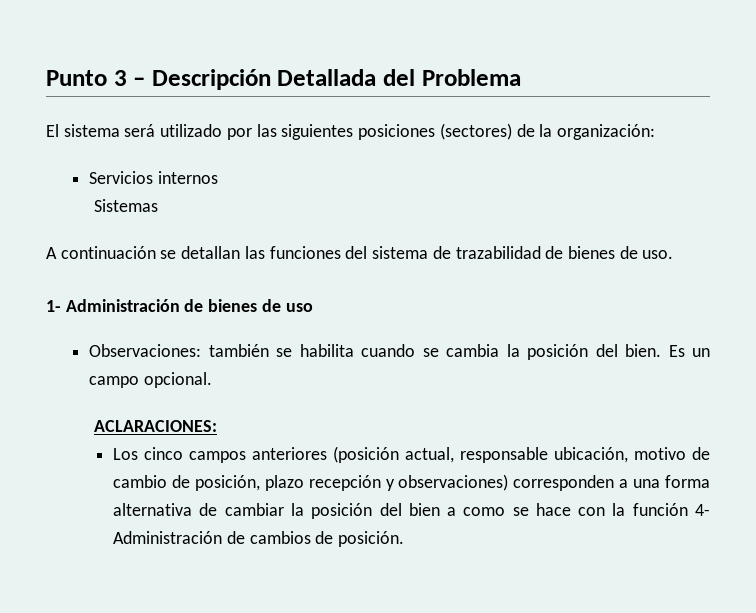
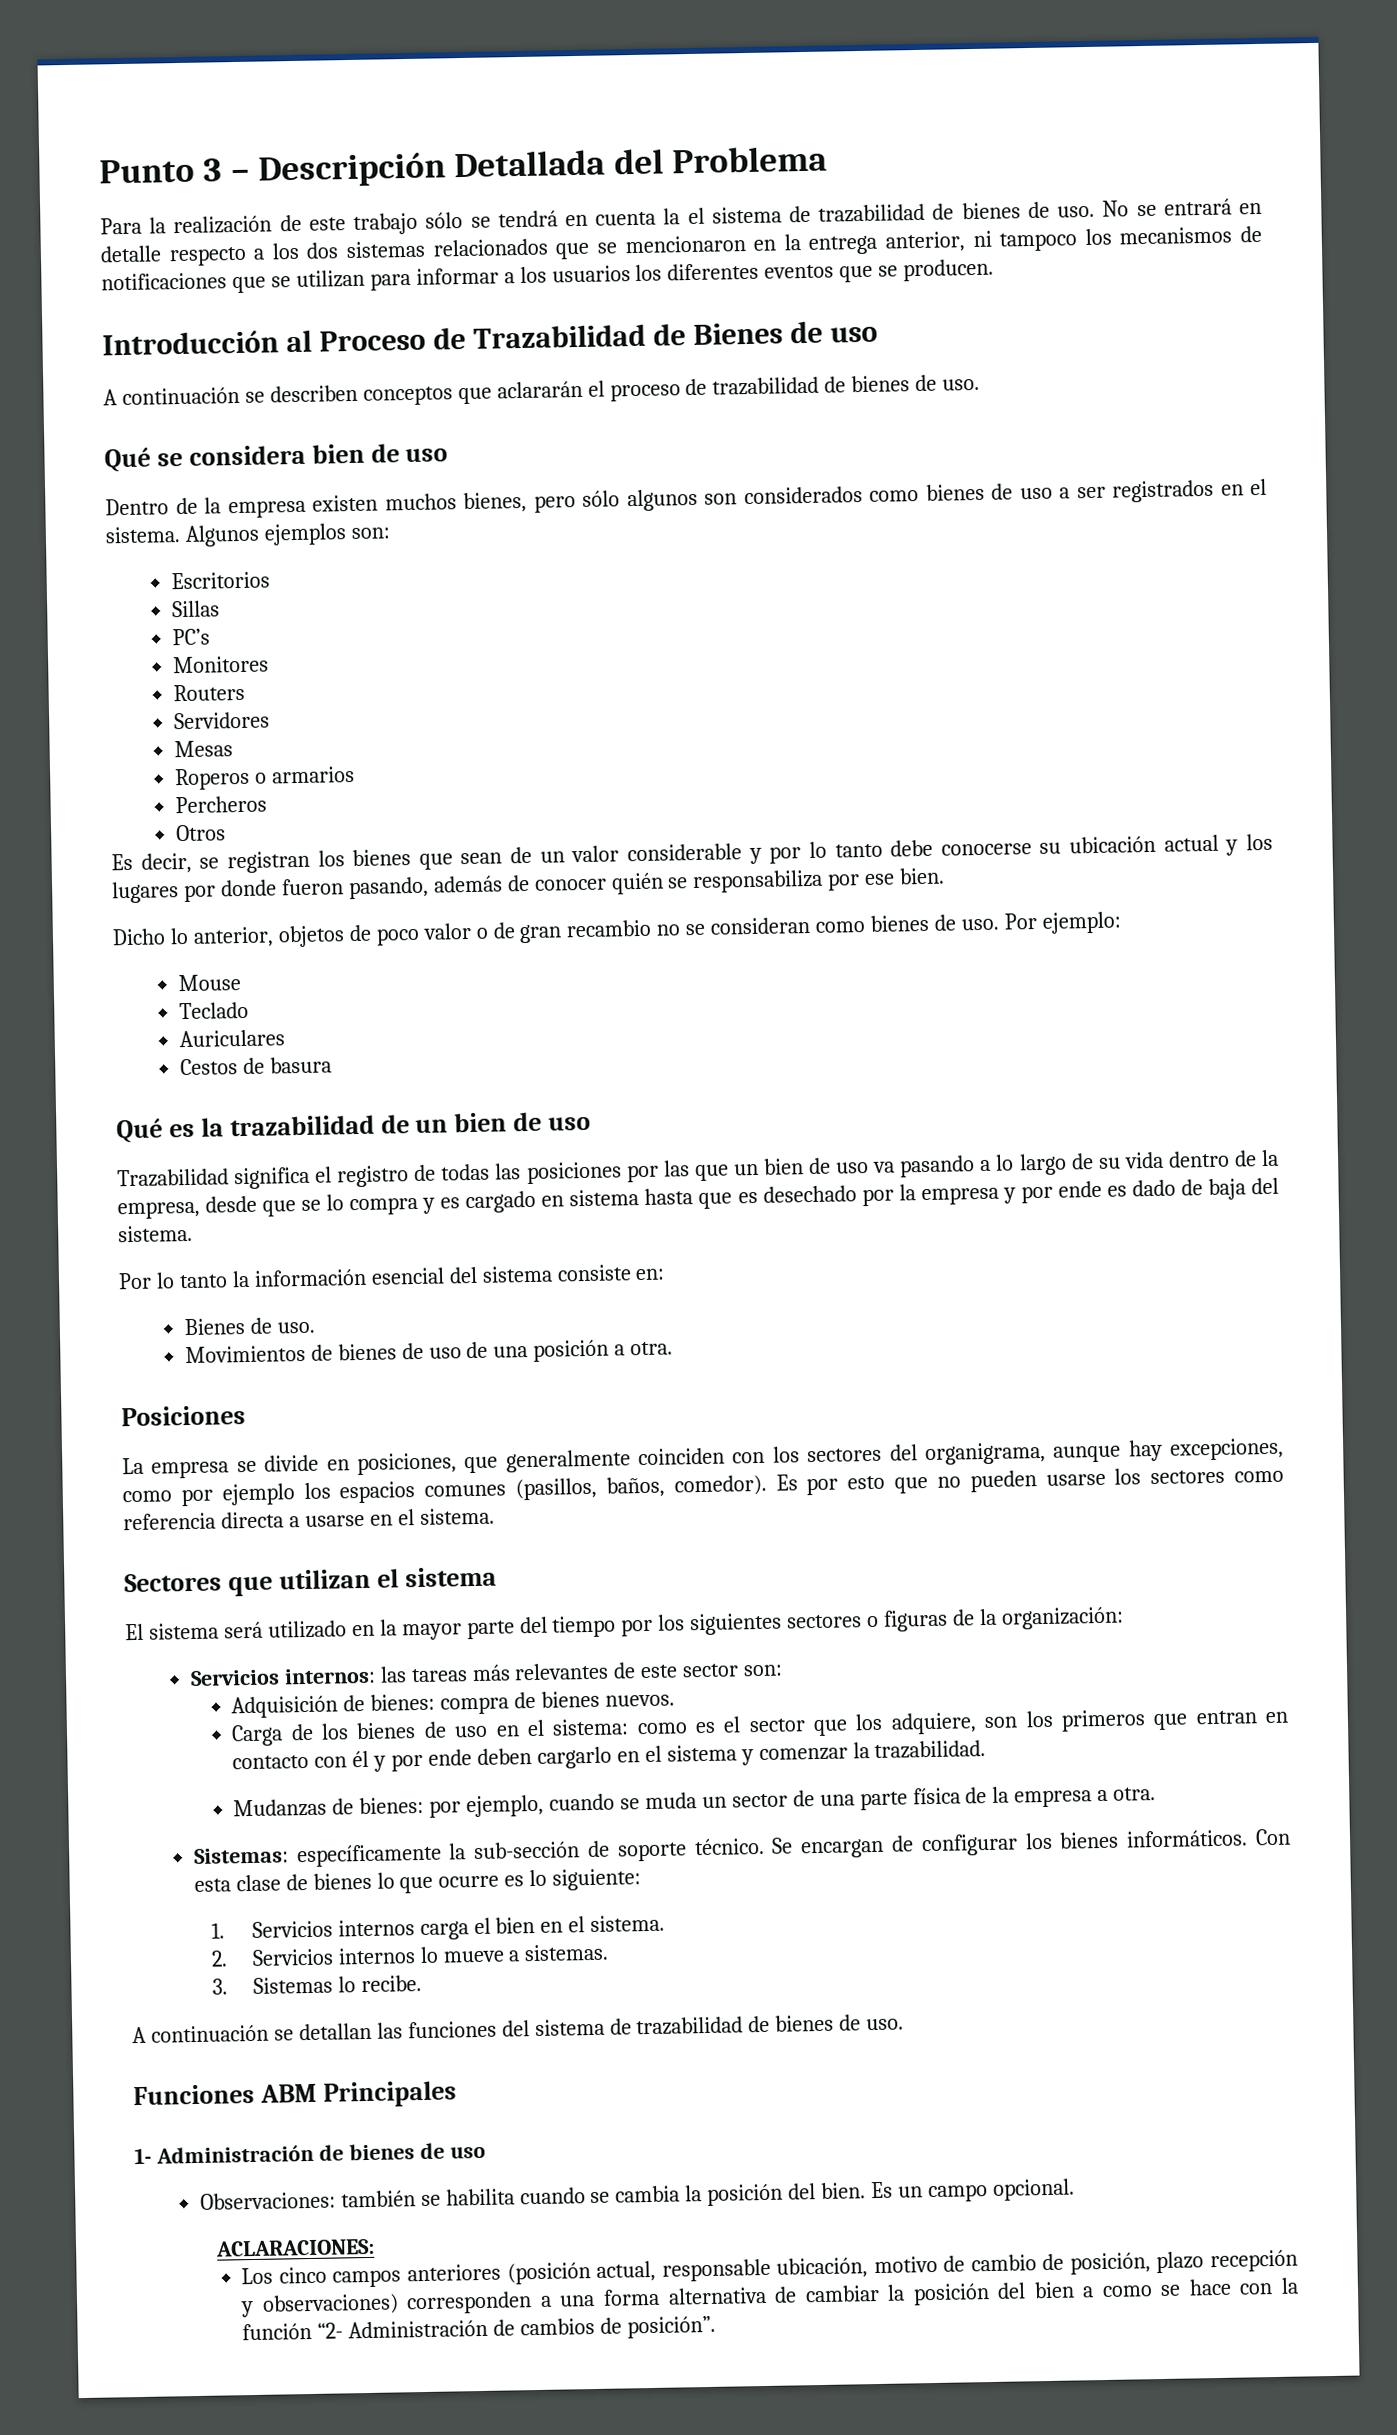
- El sistema será utilizado por las siguientes posiciones (sectores) de la organización:
- Servicios internos
- Sistemas
+ Para la realización de este trabajo sólo se tendrá en cuenta la el sistema de trazabilidad de bienes de uso. No se entrará en detalle respecto a los dos sistemas relacionados que se mencionaron en la entrega anterior, ni tampoco los mecanismos de notificaciones que se utilizan para informar a los usuarios los diferentes eventos que se producen.
+ Introducción al Proceso de Trazabilidad de Bienes de uso
+ A continuación se describen conceptos que aclararán el proceso de trazabilidad de bienes de uso.
+ Qué se considera bien de uso
+ Dentro de la empresa existen muchos bienes, pero sólo algunos son considerados como bienes de uso a ser registrados en el sistema. Algunos ejemplos son:
+ Escritorios
+ Sillas
+ PC’s
+ Monitores
+ Routers
+ Servidores
+ Mesas
+ Roperos o armarios
+ Percheros
+ Otros
+ Es decir, se registran los bienes que sean de un valor considerable y por lo tanto debe conocerse su ubicación actual y los lugares por donde fueron pasando, además de conocer quién se responsabiliza por ese bien.
+ Dicho lo anterior, objetos de poco valor o de gran recambio no se consideran como bienes de uso. Por ejemplo:
+ Mouse
+ Teclado
+ Auriculares
+ Cestos de basura
+ Qué es la trazabilidad de un bien de uso
+ Trazabilidad significa el registro de todas las posiciones por las que un bien de uso va pasando a lo largo de su vida dentro de la empresa, desde que se lo compra y es cargado en sistema hasta que es desechado por la empresa y por ende es dado de baja del sistema.
+ Por lo tanto la información esencial del sistema consiste en:
+ Bienes de uso.
+ Movimientos de bienes de uso de una posición a otra.
+ Posiciones
+ La empresa se divide en posiciones, que generalmente coinciden con los sectores del organigrama, aunque hay excepciones, como por ejemplo los espacios comunes (pasillos, baños, comedor). Es por esto que no pueden usarse los sectores como referencia directa a usarse en el sistema.
+ Sectores que utilizan el sistema
+ El sistema será utilizado en la mayor parte del tiempo por los siguientes sectores o figuras de la organización:
+ Servicios internos: las tareas más relevantes de este sector son:
+ Adquisición de bienes: compra de bienes nuevos.
+ Carga de los bienes de uso en el sistema: como es el sector que los adquiere, son los primeros que entran en contacto con él y por ende deben cargarlo en el sistema y comenzar la trazabilidad.
+ Mudanzas de bienes: por ejemplo, cuando se muda un sector de una parte física de la empresa a otra.
+ Sistemas: específicamente la sub-sección de soporte técnico. Se encargan de configurar los bienes informáticos. Con esta clase de bienes lo que ocurre es lo siguiente:
+ 1. Servicios internos carga el bien en el sistema.
+ 2. Servicios internos lo mueve a sistemas.
+ 3. Sistemas lo recibe.
+ Funciones ABM Principales
- Los cinco campos anteriores (posición actual, responsable ubicación, motivo de cambio de posición, plazo recepción y observaciones) corresponden a una forma alternativa de cambiar la posición del bien a como se hace con la función 4- Administración de cambios de posición.
+ Los cinco campos anteriores (posición actual, responsable ubicación, motivo de cambio de posición, plazo recepción y observaciones) corresponden a una forma alternativa de cambiar la posición del bien a como se hace con la función “2- Administración de cambios de posición”.

